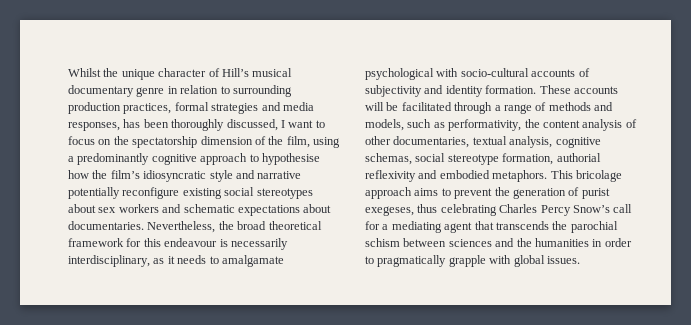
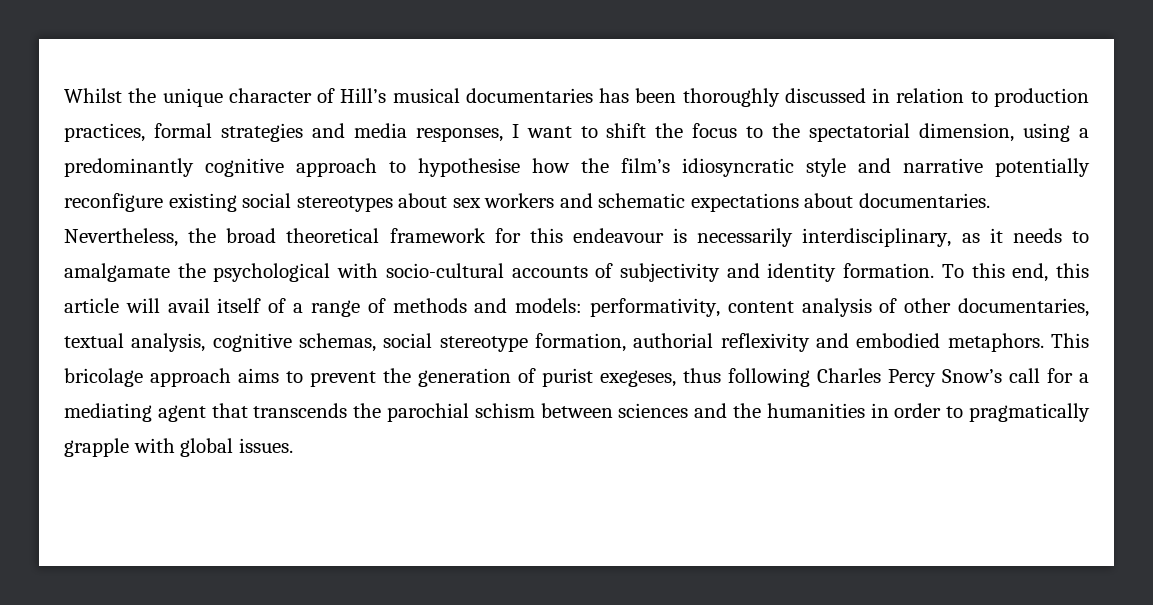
- Whilst the unique character of Hill’s musical documentary genre in relation to surrounding production practices, formal strategies and media responses, has been thoroughly discussed, I want to focus on the spectatorship dimension of the film, using a predominantly cognitive approach to hypothesise how the film’s idiosyncratic style and narrative potentially reconfigure existing social stereotypes about sex workers and schematic expectations about documentaries.
+ Whilst the unique character of Hill’s musical documentaries has been thoroughly discussed in relation to production practices, formal strategies and media responses, I want to shift the focus to the spectatorial dimension, using a predominantly cognitive approach to hypothesise how the film’s idiosyncratic style and narrative potentially reconfigure existing social stereotypes about sex workers and schematic expectations about documentaries.
- Nevertheless, the broad theoretical framework for this endeavour is necessarily interdisciplinary, as it needs to amalgamate psychological with socio-cultural accounts of subjectivity and identity formation.
+ Nevertheless, the broad theoretical framework for this endeavour is necessarily interdisciplinary, as it needs to amalgamate the psychological with socio-cultural accounts of subjectivity and identity formation.
- These accounts will be facilitated through a range of methods and models, such as performativity, the content analysis of other documentaries, textual analysis, cognitive schemas, social stereotype formation, authorial reflexivity and embodied metaphors.
+ To this end, this article will avail itself of a range of methods and models: performativity, content analysis of other documentaries, textual analysis, cognitive schemas, social stereotype formation, authorial reflexivity and embodied metaphors.
- This bricolage approach aims to prevent the generation of purist exegeses, thus celebrating Charles Percy Snow’s call for a mediating agent that transcends the parochial schism between sciences and the humanities in order to pragmatically grapple with global issues.
+ This bricolage approach aims to prevent the generation of purist exegeses, thus following Charles Percy Snow’s call for a mediating agent that transcends the parochial schism between sciences and the humanities in order to pragmatically grapple with global issues.

